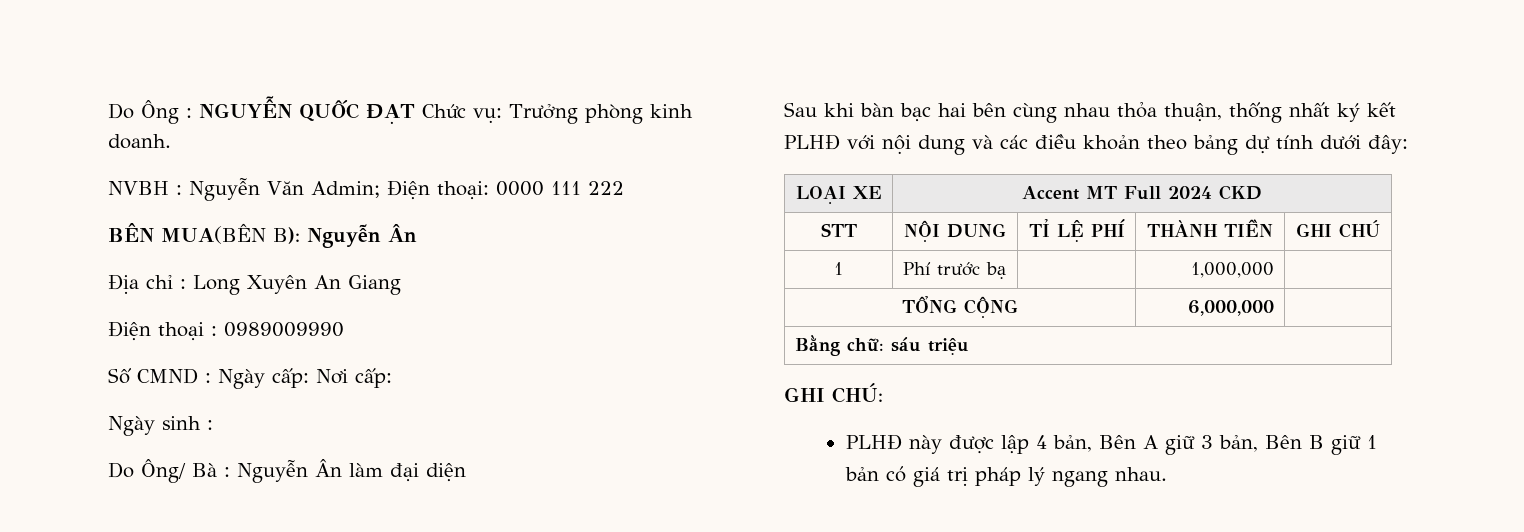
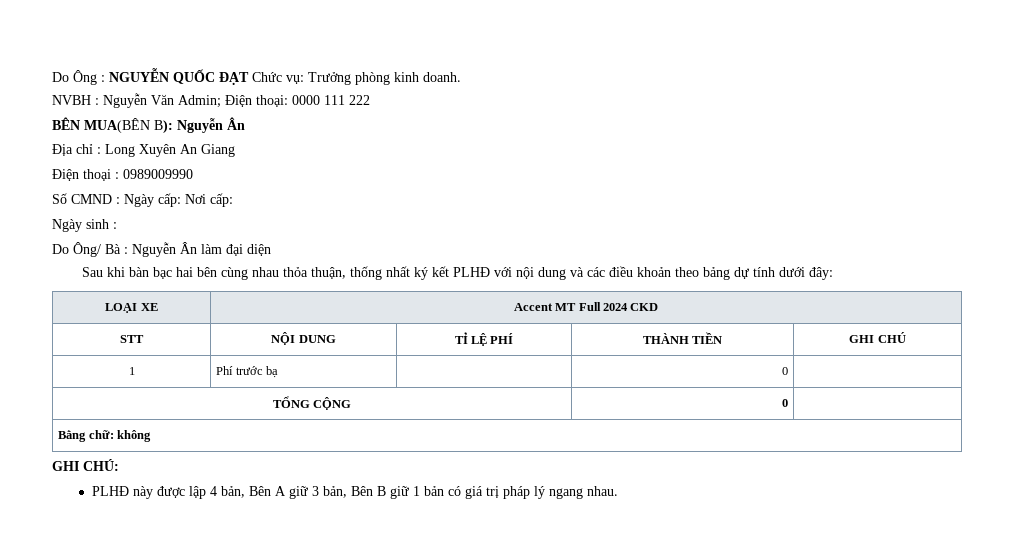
- 1 | Phí trước bạ | | 1,000,000 |
+ 1 | Phí trước bạ | | 0 |
- TỔNG CỘNG | 6,000,000 |
+ TỔNG CỘNG | 0 |
- Bằng chữ: sáu triệu
+ Bằng chữ: không

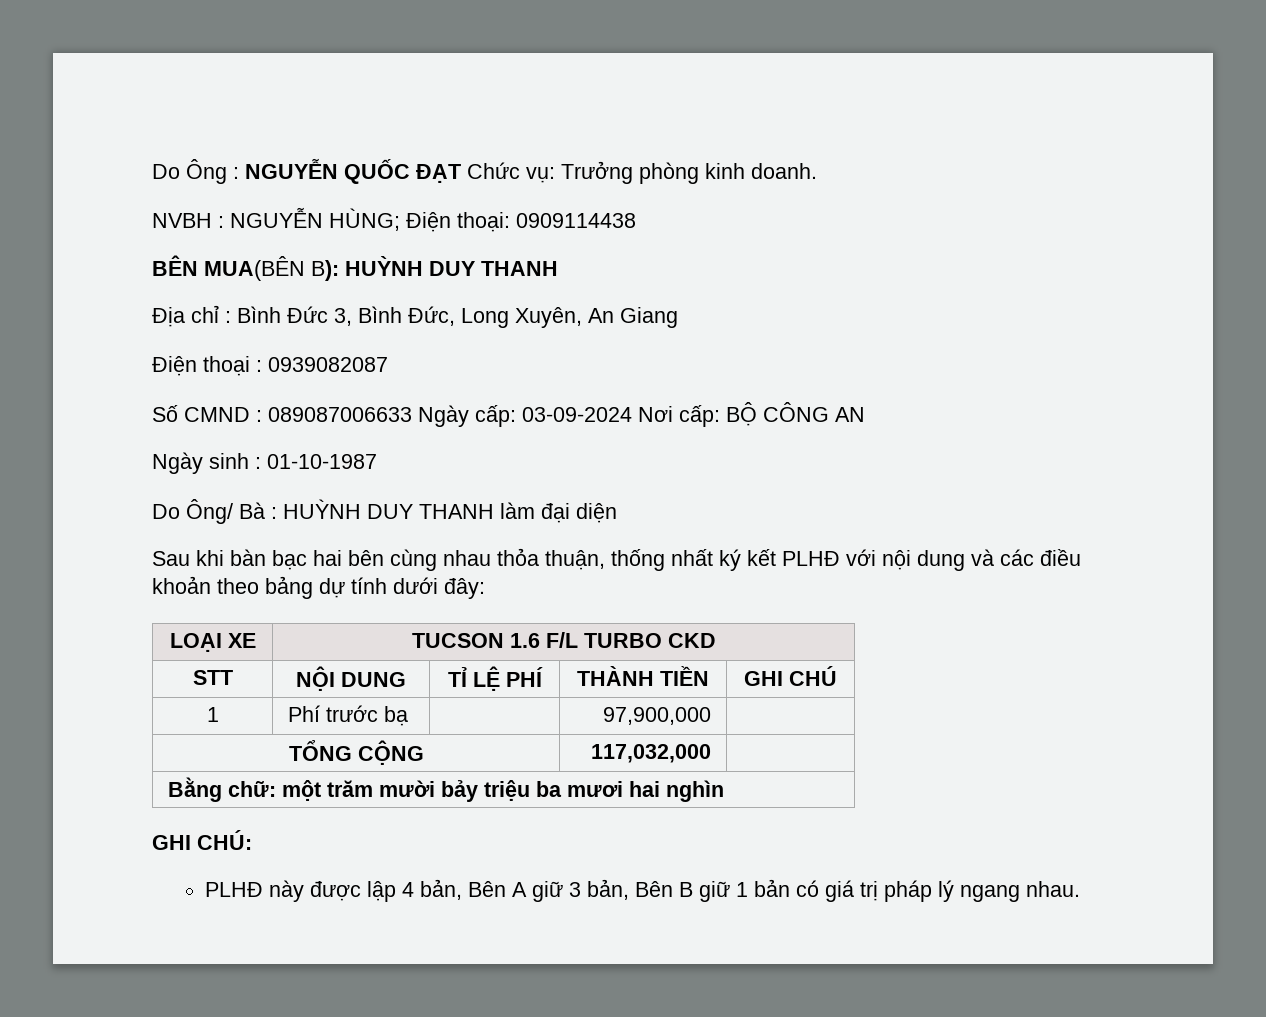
- NVBH : Nguyễn Văn Admin; Điện thoại: 0000 111 222
+ NVBH : NGUYỄN HÙNG; Điện thoại: 0909114438
- BÊN MUA(BÊN B): Nguyễn Ân
+ BÊN MUA(BÊN B): HUỲNH DUY THANH
- Địa chỉ : Long Xuyên An Giang
+ Địa chỉ : Bình Đức 3, Bình Đức, Long Xuyên, An Giang
- Điện thoại : 0989009990
+ Điện thoại : 0939082087
- Số CMND : Ngày cấp: Nơi cấp:
+ Số CMND : 089087006633 Ngày cấp: 03-09-2024 Nơi cấp: BỘ CÔNG AN
- Ngày sinh :
+ Ngày sinh : 01-10-1987
- Do Ông/ Bà : Nguyễn Ân làm đại diện
+ Do Ông/ Bà : HUỲNH DUY THANH làm đại diện
- LOẠI XE | Accent MT Full 2024 CKD
+ LOẠI XE | TUCSON 1.6 F/L TURBO CKD
- 1 | Phí trước bạ | | 0 |
+ 1 | Phí trước bạ | | 97,900,000 |
- TỔNG CỘNG | 0 |
+ TỔNG CỘNG | 117,032,000 |
- Bằng chữ: không
+ Bằng chữ: một trăm mười bảy triệu ba mươi hai nghìn

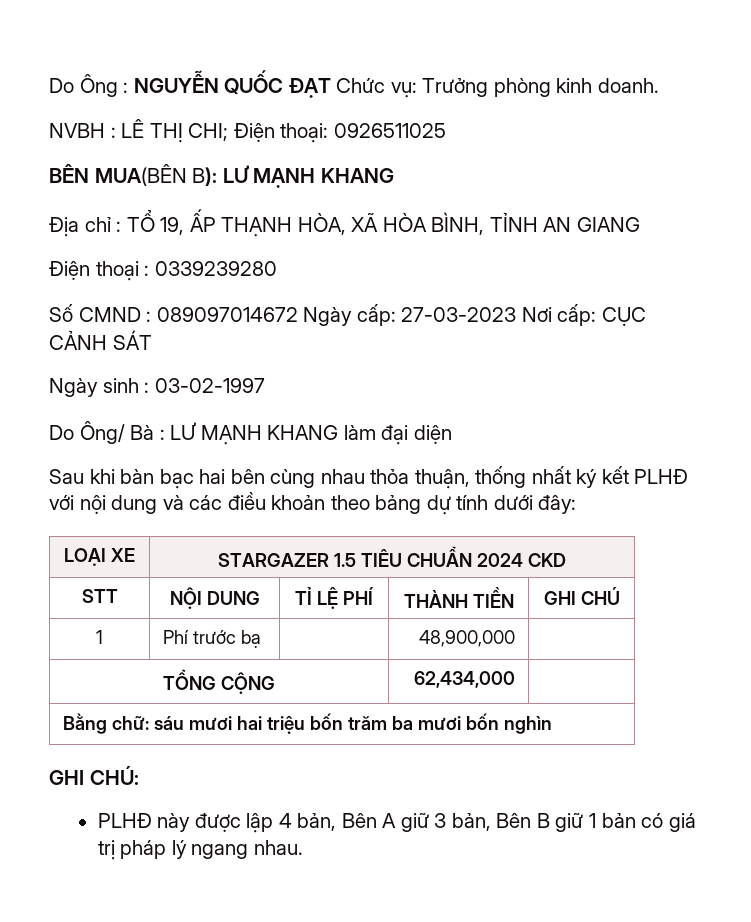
- NVBH : NGUYỄN HÙNG; Điện thoại: 0909114438
+ NVBH : LÊ THỊ CHI; Điện thoại: 0926511025
- BÊN MUA(BÊN B): HUỲNH DUY THANH
+ BÊN MUA(BÊN B): LƯ MẠNH KHANG
- Địa chỉ : Bình Đức 3, Bình Đức, Long Xuyên, An Giang
+ Địa chỉ : TỔ 19, ẤP THẠNH HÒA, XÃ HÒA BÌNH, TỈNH AN GIANG
- Điện thoại : 0939082087
+ Điện thoại : 0339239280
- Số CMND : 089087006633 Ngày cấp: 03-09-2024 Nơi cấp: BỘ CÔNG AN
+ Số CMND : 089097014672 Ngày cấp: 27-03-2023 Nơi cấp: CỤC CẢNH SÁT
- Ngày sinh : 01-10-1987
+ Ngày sinh : 03-02-1997
- Do Ông/ Bà : HUỲNH DUY THANH làm đại diện
+ Do Ông/ Bà : LƯ MẠNH KHANG làm đại diện
- LOẠI XE | TUCSON 1.6 F/L TURBO CKD
+ LOẠI XE | STARGAZER 1.5 TIÊU CHUẨN 2024 CKD
- 1 | Phí trước bạ | | 97,900,000 |
+ 1 | Phí trước bạ | | 48,900,000 |
- TỔNG CỘNG | 117,032,000 |
+ TỔNG CỘNG | 62,434,000 |
- Bằng chữ: một trăm mười bảy triệu ba mươi hai nghìn
+ Bằng chữ: sáu mươi hai triệu bốn trăm ba mươi bốn nghìn

